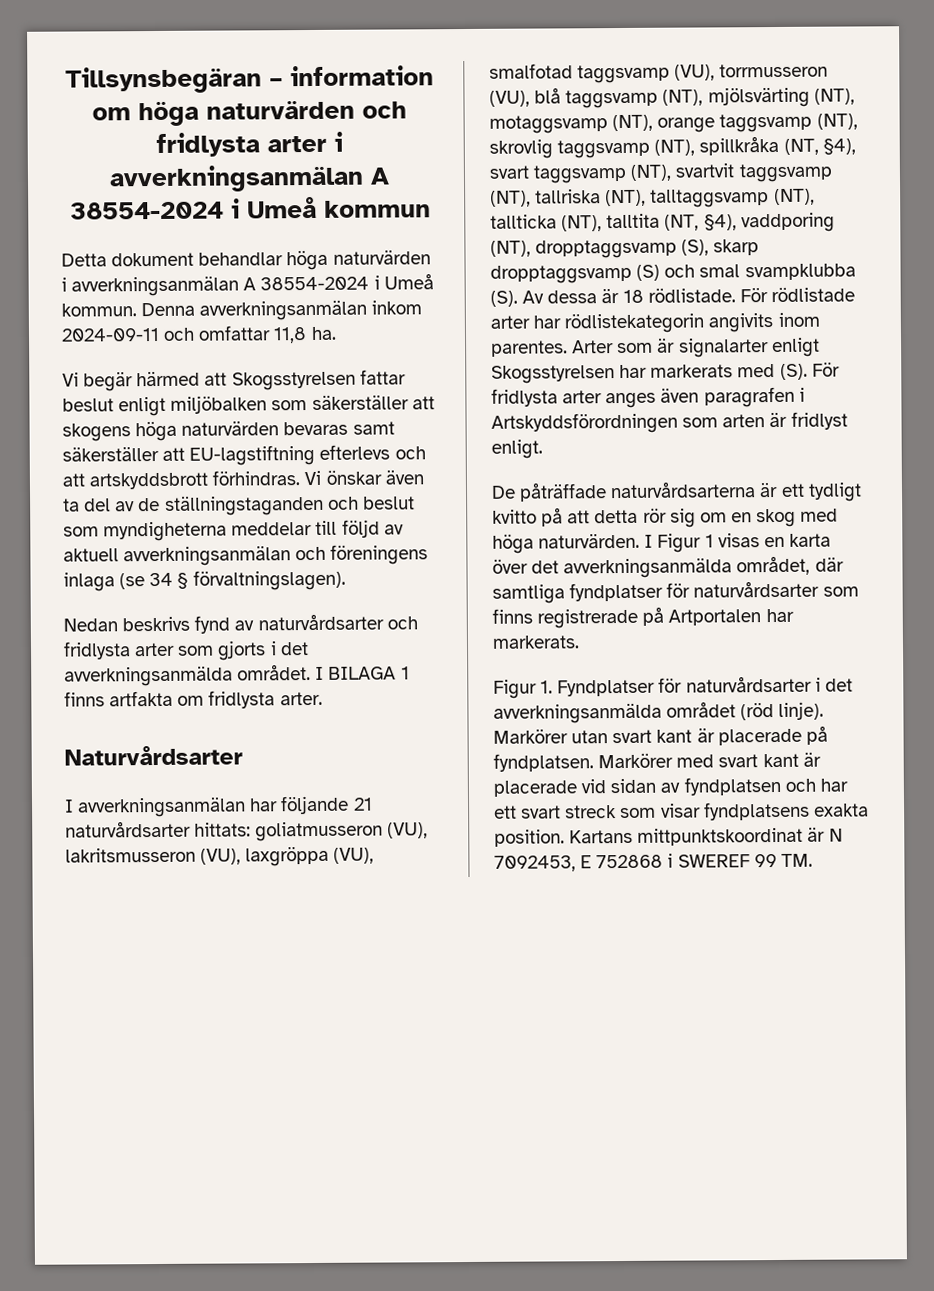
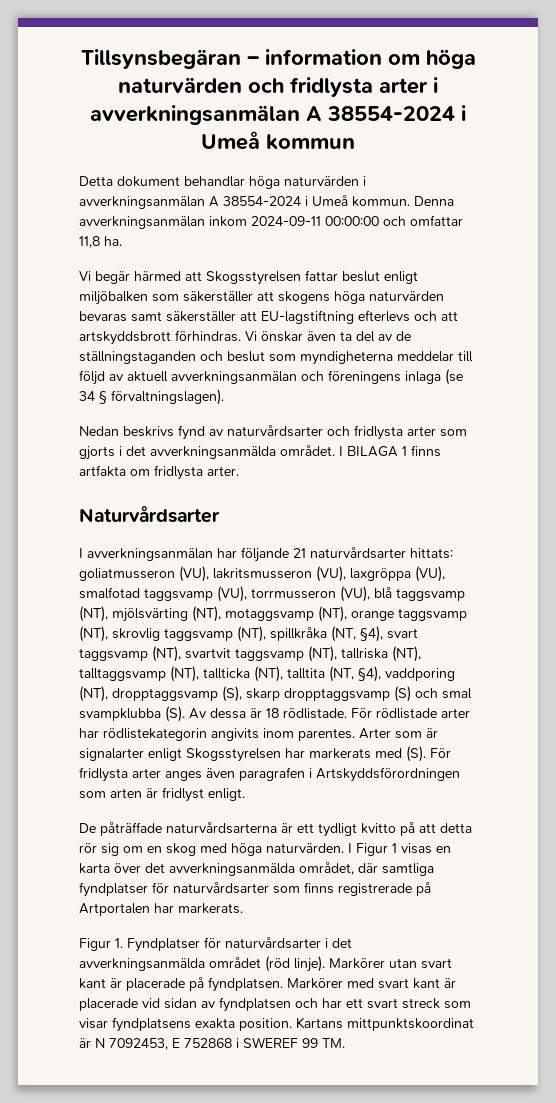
- Denna avverkningsanmälan inkom 2024-09-11 och omfattar 11,8 ha.
+ Denna avverkningsanmälan inkom 2024-09-11 00:00:00 och omfattar 11,8 ha.

